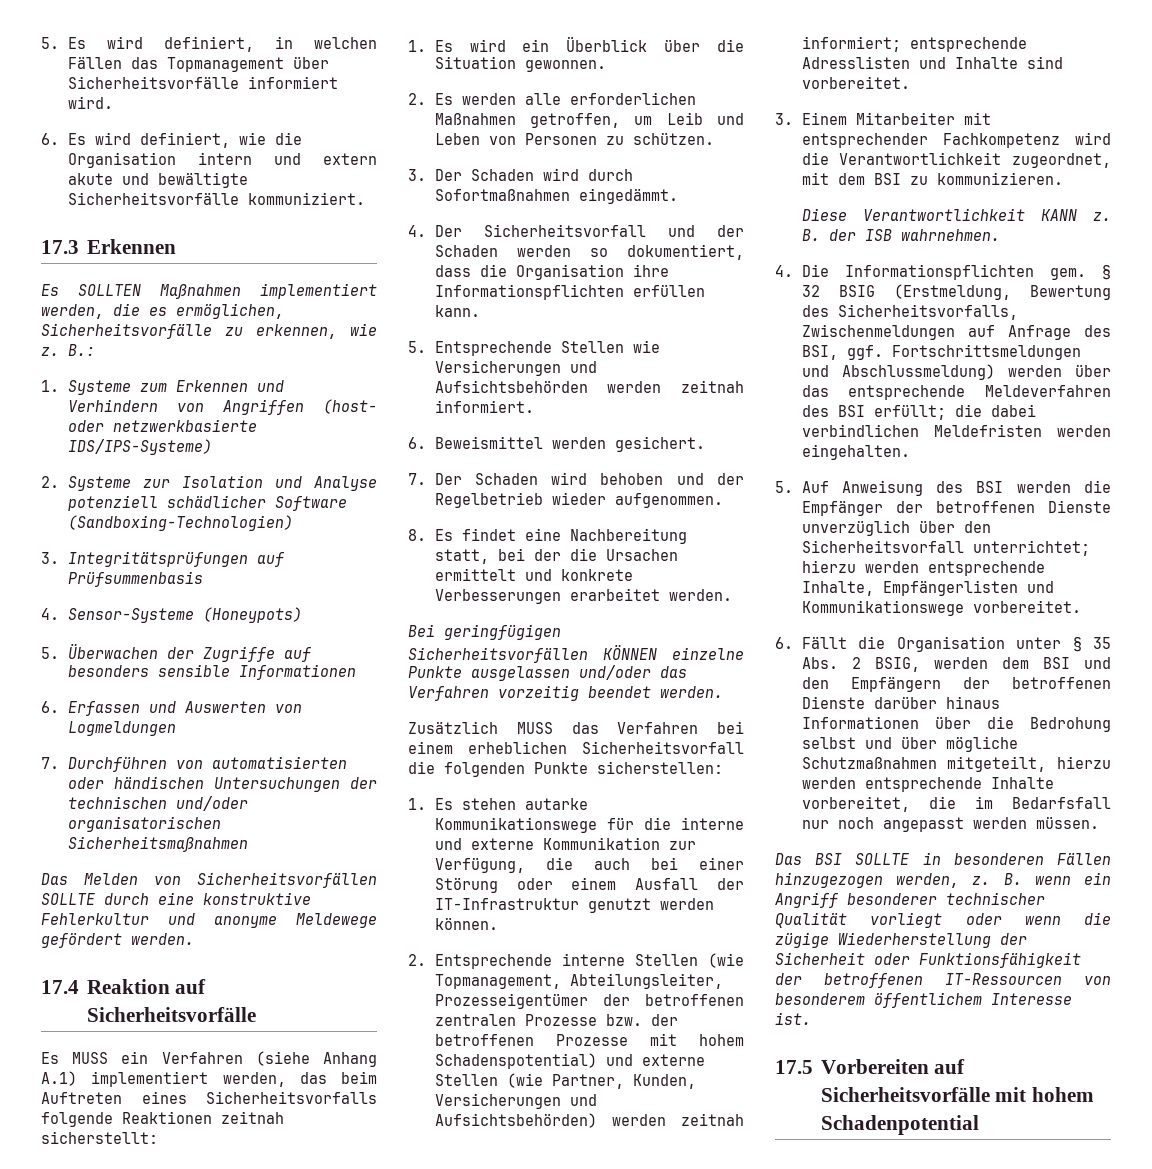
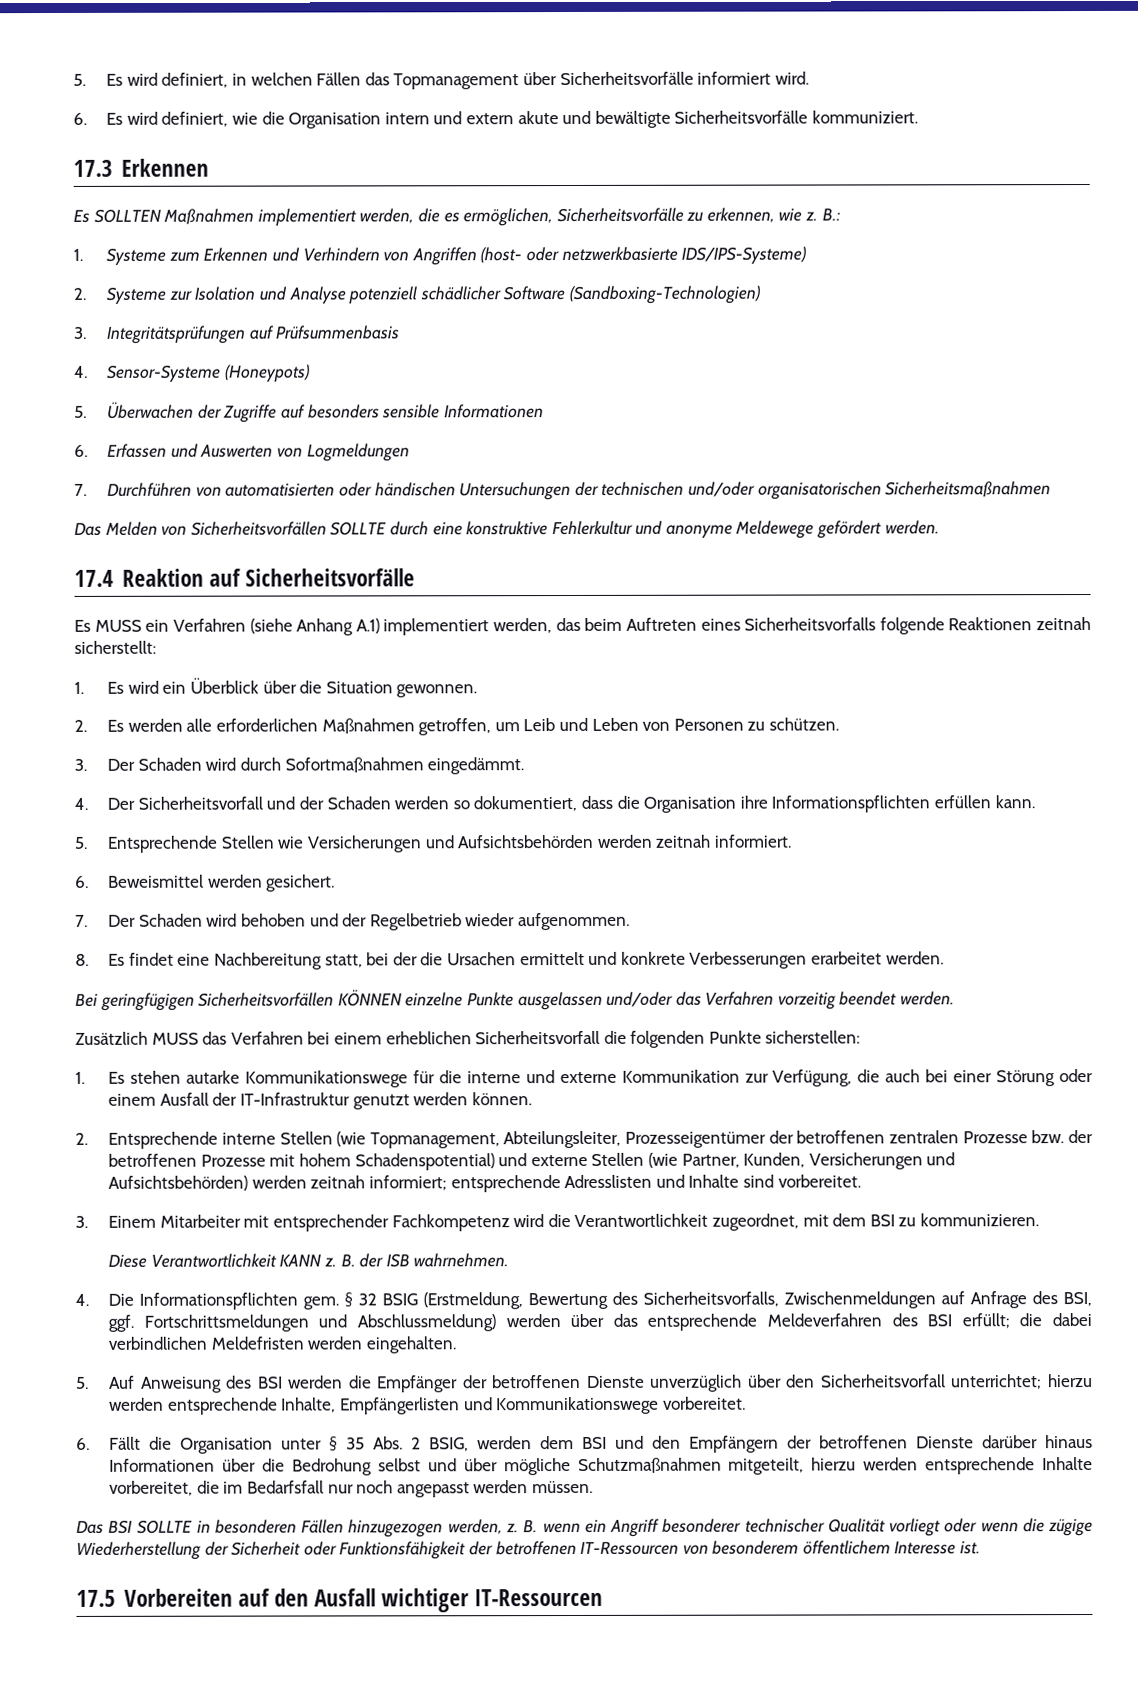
- 17.5 Vorbereiten auf Sicherheitsvorfälle mit hohem Schadenpotential
+ 17.5 Vorbereiten auf den Ausfall wichtiger IT-Ressourcen

